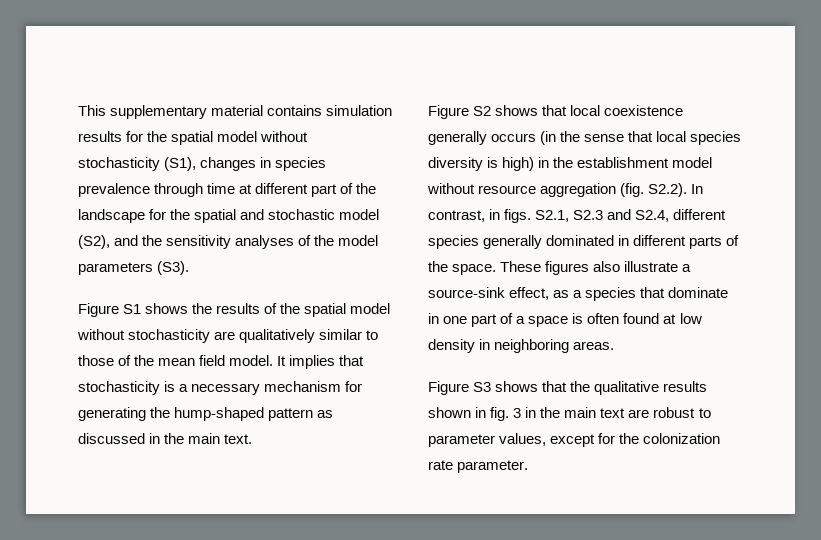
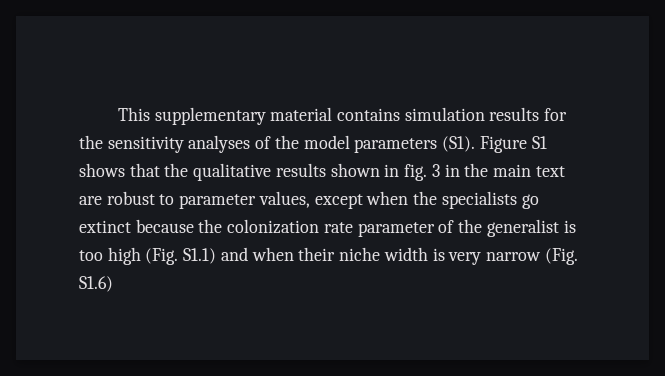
- This supplementary material contains simulation results for the spatial model without stochasticity (S1), changes in species prevalence through time at different part of the landscape for the spatial and stochastic model (S2), and the sensitivity analyses of the model parameters (S3).
- Figure S1 shows the results of the spatial model without stochasticity are qualitatively similar to those of the mean field model. It implies that stochasticity is a necessary mechanism for generating the hump-shaped pattern as discussed in the main text.
- Figure S2 shows that local coexistence generally occurs (in the sense that local species diversity is high) in the establishment model without resource aggregation (fig. S2.2). In contrast, in figs. S2.1, S2.3 and S2.4, different species generally dominated in different parts of the space. These figures also illustrate a source-sink effect, as a species that dominate in one part of a space is often found at low density in neighboring areas.
- Figure S3 shows that the qualitative results shown in fig. 3 in the main text are robust to parameter values, except for the colonization rate parameter.
+ This supplementary material contains simulation results for the sensitivity analyses of the model parameters (S1). Figure S1 shows that the qualitative results shown in fig. 3 in the main text are robust to parameter values, except when the specialists go extinct because the colonization rate parameter of the generalist is too high (Fig. S1.1) and when their niche width is very narrow (Fig. S1.6)

